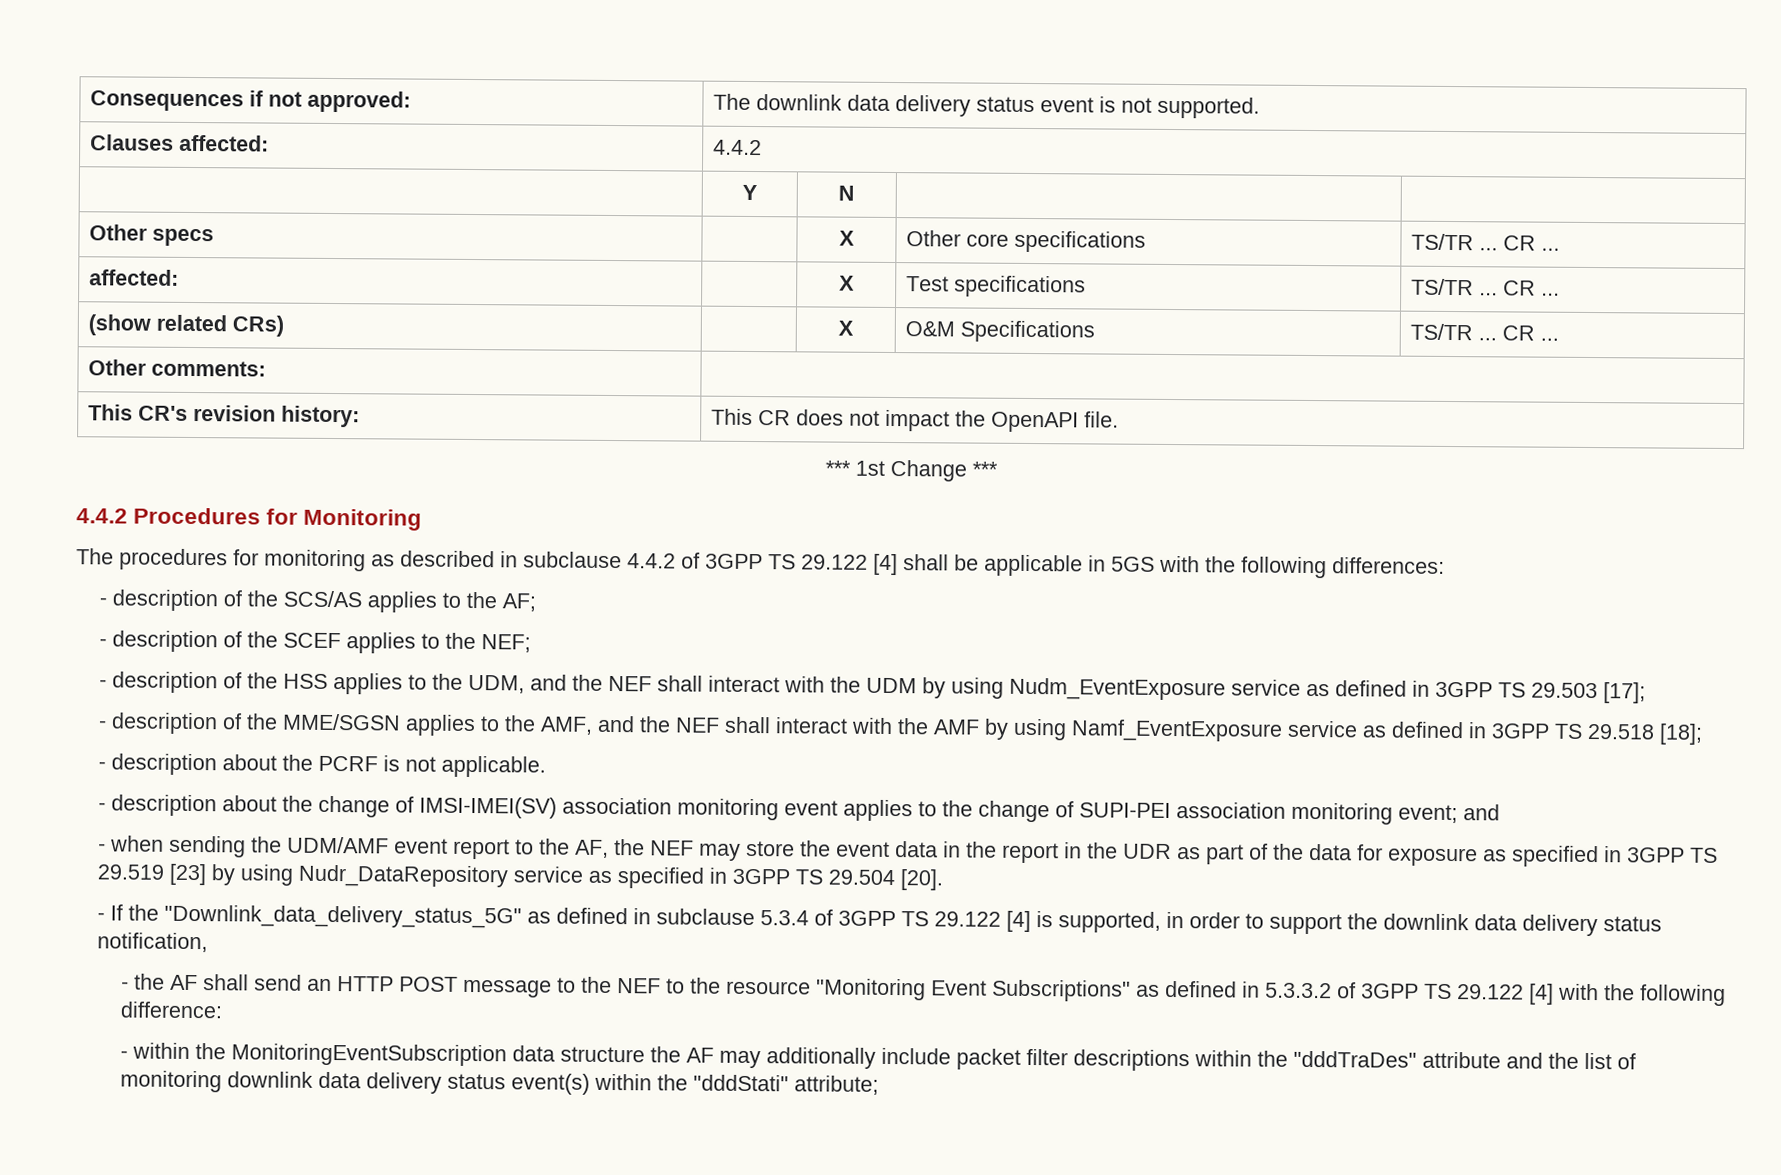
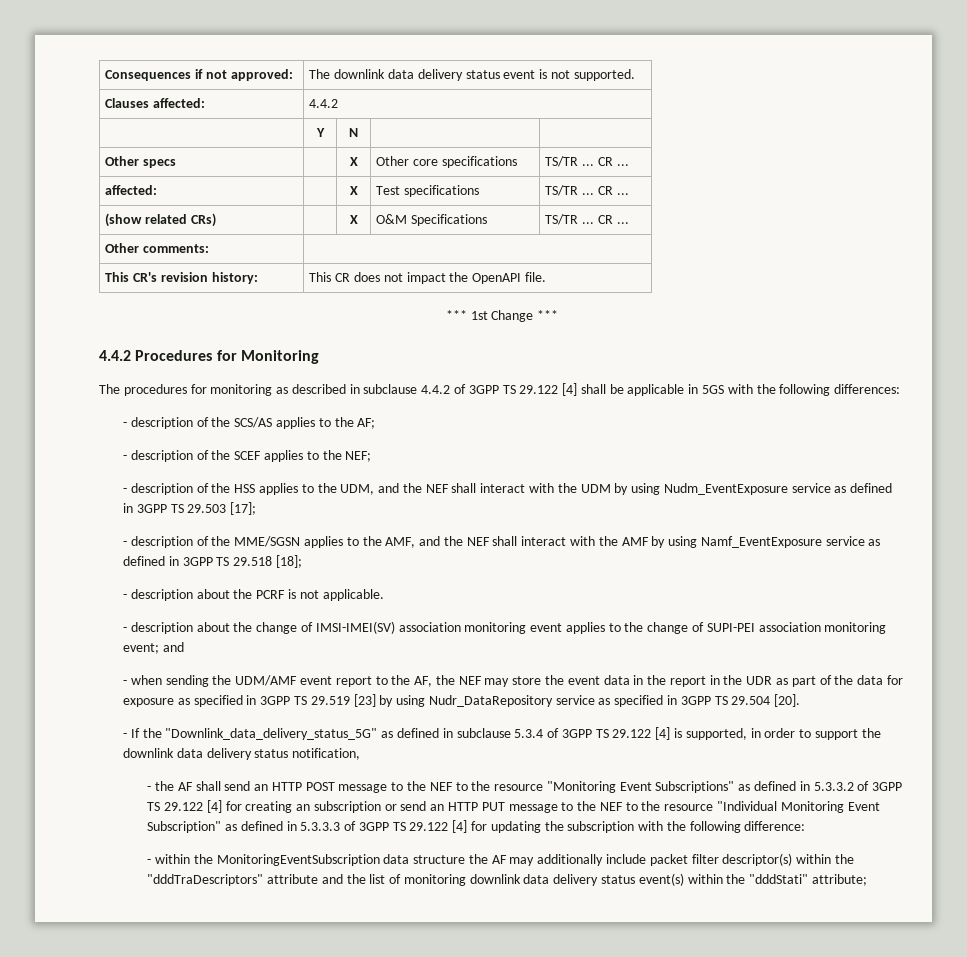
- - the AF shall send an HTTP POST message to the NEF to the resource "Monitoring Event Subscriptions" as defined in 5.3.3.2 of 3GPP TS 29.122 [4] with the following difference:
+ - the AF shall send an HTTP POST message to the NEF to the resource "Monitoring Event Subscriptions" as defined in 5.3.3.2 of 3GPP TS 29.122 [4] for creating an subscription or send an HTTP PUT message to the NEF to the resource "Individual Monitoring Event Subscription" as defined in 5.3.3.3 of 3GPP TS 29.122 [4] for updating the subscription with the following difference:
- - within the MonitoringEventSubscription data structure the AF may additionally include packet filter descriptions within the "dddTraDes" attribute and the list of monitoring downlink data delivery status event(s) within the "dddStati" attribute;
+ - within the MonitoringEventSubscription data structure the AF may additionally include packet filter descriptor(s) within the "dddTraDescriptors" attribute and the list of monitoring downlink data delivery status event(s) within the "dddStati" attribute;

